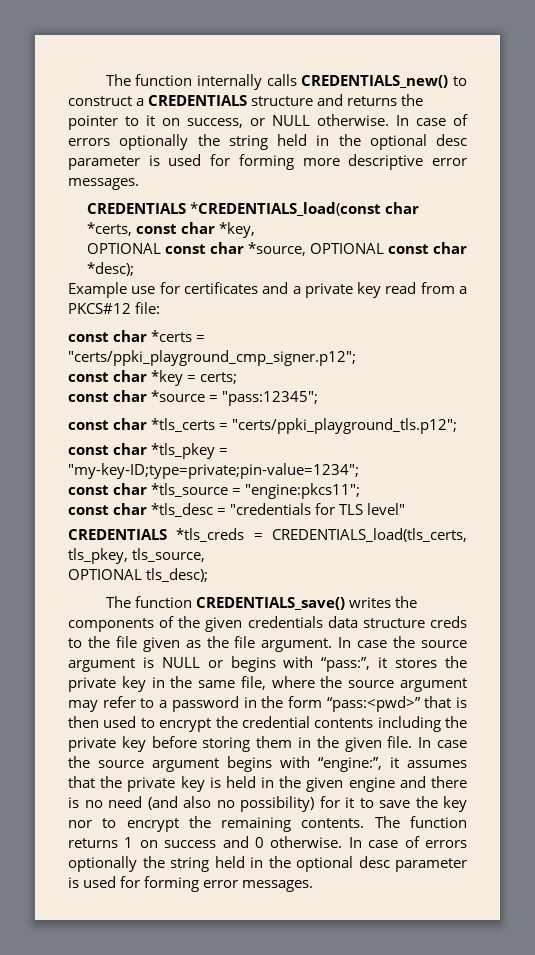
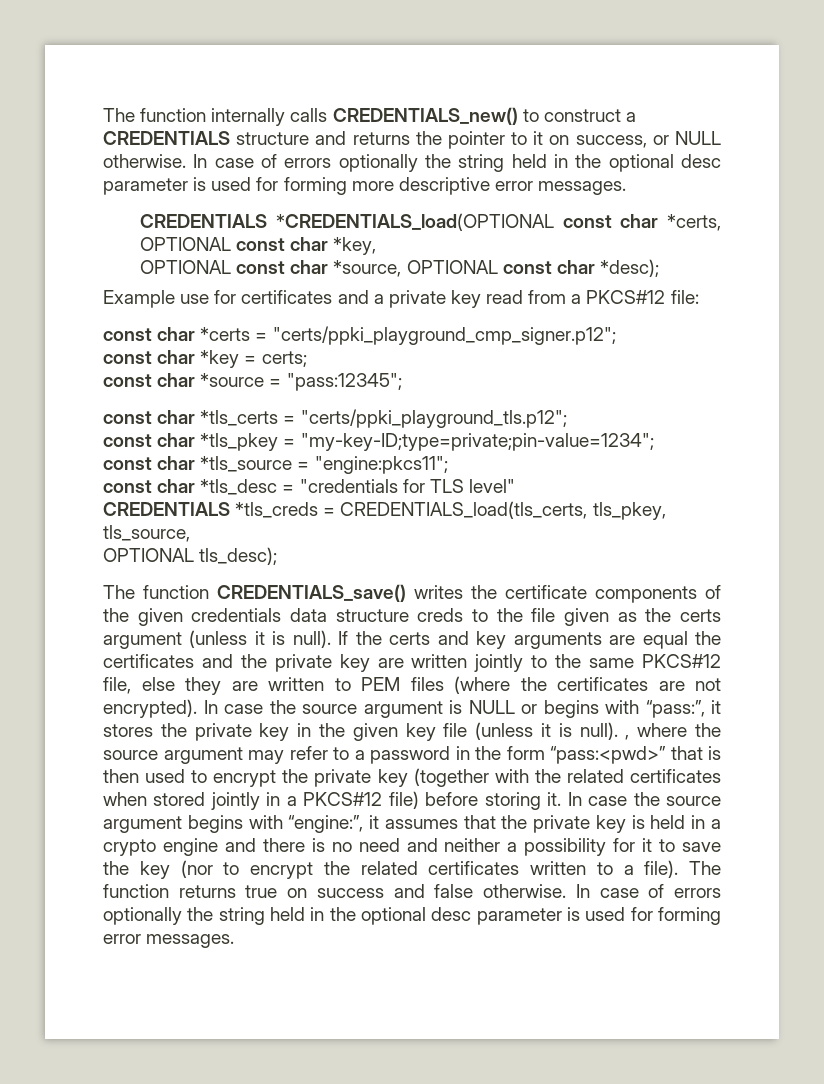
- CREDENTIALS *CREDENTIALS_load(const char *certs, const char *key,
+ CREDENTIALS *CREDENTIALS_load(OPTIONAL const char *certs, OPTIONAL const char *key,
- The function CREDENTIALS_save() writes the components of the given credentials data structure creds to the file given as the file argument.
+ The function CREDENTIALS_save() writes the certificate components of the given credentials data structure creds to the file given as the certs argument (unless it is null). If the certs and key arguments are equal the certificates and the private key are written jointly to the same PKCS#12 file, else they are written to PEM files (where the certificates are not encrypted).
- In case the source argument is NULL or begins with “pass:”, it stores the private key in the same file, where the source argument may refer to a password in the form “pass:<pwd>” that is then used to encrypt the credential contents including the private key before storing them in the given file.
+ In case the source argument is NULL or begins with “pass:”, it stores the private key in the given key file (unless it is null). , where the source argument may refer to a password in the form “pass:<pwd>” that is then used to encrypt the private key (together with the related certificates when stored jointly in a PKCS#12 file) before storing it.
- In case the source argument begins with “engine:”, it assumes that the private key is held in the given engine and there is no need (and also no possibility) for it to save the key nor to encrypt the remaining contents.
+ In case the source argument begins with “engine:”, it assumes that the private key is held in a crypto engine and there is no need and neither a possibility for it to save the key (nor to encrypt the related certificates written to a file).
- The function returns 1 on success and 0 otherwise.
+ The function returns true on success and false otherwise.

